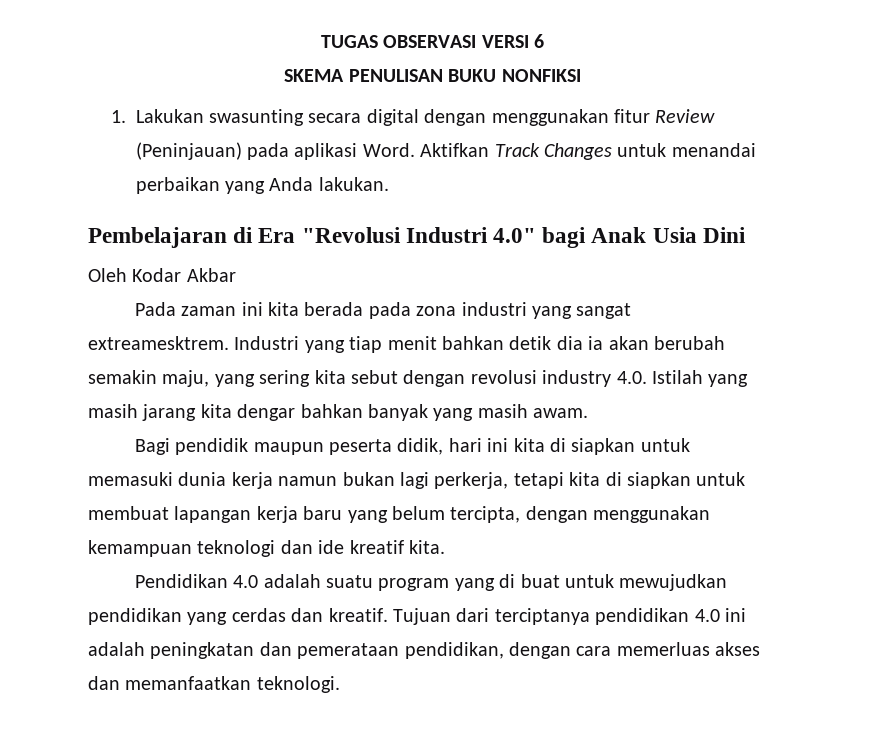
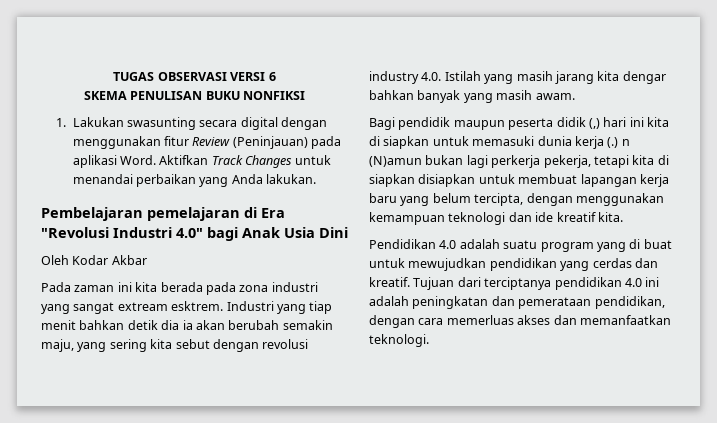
- Pembelajaran di Era "Revolusi Industri 4.0" bagi Anak Usia Dini
+ Pembelajaran pemelajaran di Era "Revolusi Industri 4.0" bagi Anak Usia Dini
- Pada zaman ini kita berada pada zona industri yang sangat extreamesktrem.
+ Pada zaman ini kita berada pada zona industri yang sangat extream esktrem.
- Bagi pendidik maupun peserta didik, hari ini kita di siapkan untuk memasuki dunia kerja namun bukan lagi perkerja, tetapi kita di siapkan untuk membuat lapangan kerja baru yang belum tercipta, dengan menggunakan kemampuan teknologi dan ide kreatif kita.
+ Bagi pendidik maupun peserta didik (,) hari ini kita di siapkan untuk memasuki dunia kerja (.) n (N)amun bukan lagi perkerja pekerja, tetapi kita di siapkan disiapkan untuk membuat lapangan kerja baru yang belum tercipta, dengan menggunakan kemampuan teknologi dan ide kreatif kita.

